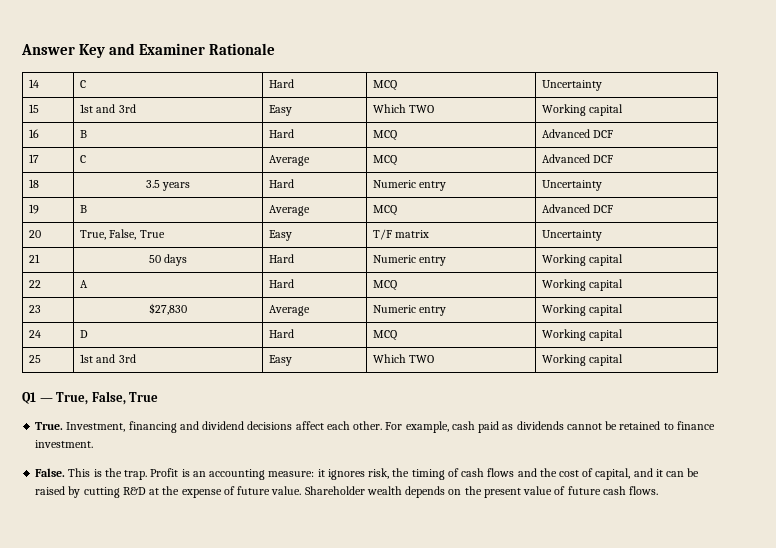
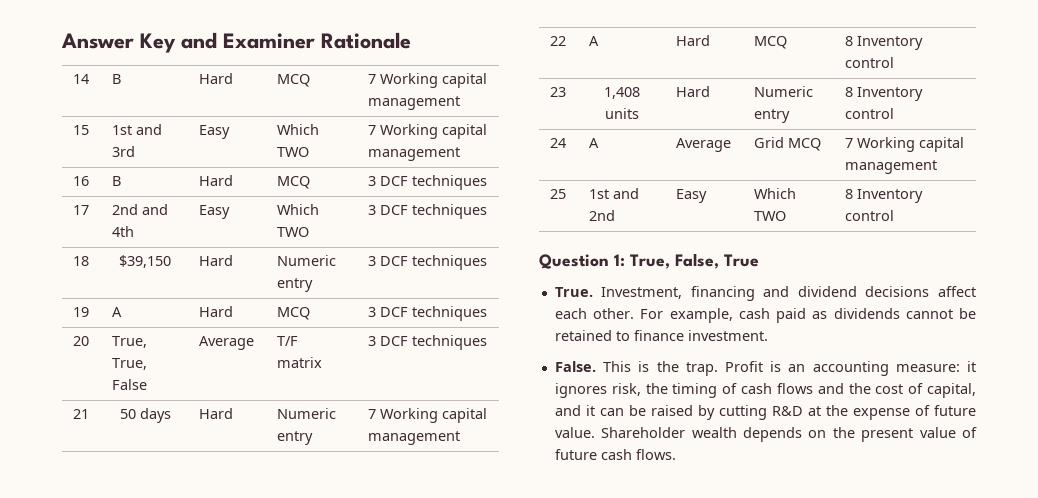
- 14 | C | Hard | MCQ | Uncertainty
+ 14 | B | Hard | MCQ | 7 Working capital management
- 15 | 1st and 3rd | Easy | Which TWO | Working capital
+ 15 | 1st and 3rd | Easy | Which TWO | 7 Working capital management
- 16 | B | Hard | MCQ | Advanced DCF
+ 16 | B | Hard | MCQ | 3 DCF techniques
- 17 | C | Average | MCQ | Advanced DCF
+ 17 | 2nd and 4th | Easy | Which TWO | 3 DCF techniques
- 18 | 3.5 years | Hard | Numeric entry | Uncertainty
+ 18 | $39,150 | Hard | Numeric entry | 3 DCF techniques
- 19 | B | Average | MCQ | Advanced DCF
+ 19 | A | Hard | MCQ | 3 DCF techniques
- 20 | True, False, True | Easy | T/F matrix | Uncertainty
+ 20 | True, True, False | Average | T/F matrix | 3 DCF techniques
- 21 | 50 days | Hard | Numeric entry | Working capital
+ 21 | 50 days | Hard | Numeric entry | 7 Working capital management
- 22 | A | Hard | MCQ | Working capital
- 23 | $27,830 | Average | Numeric entry | Working capital
- 24 | D | Hard | MCQ | Working capital
+ 22 | A | Hard | MCQ | 8 Inventory control
+ 23 | 1,408 units | Hard | Numeric entry | 8 Inventory control
+ 24 | A | Average | Grid MCQ | 7 Working capital management
- 25 | 1st and 3rd | Easy | Which TWO | Working capital
- Q1 — True, False, True
+ 25 | 1st and 2nd | Easy | Which TWO | 8 Inventory control
+ Question 1: True, False, True

